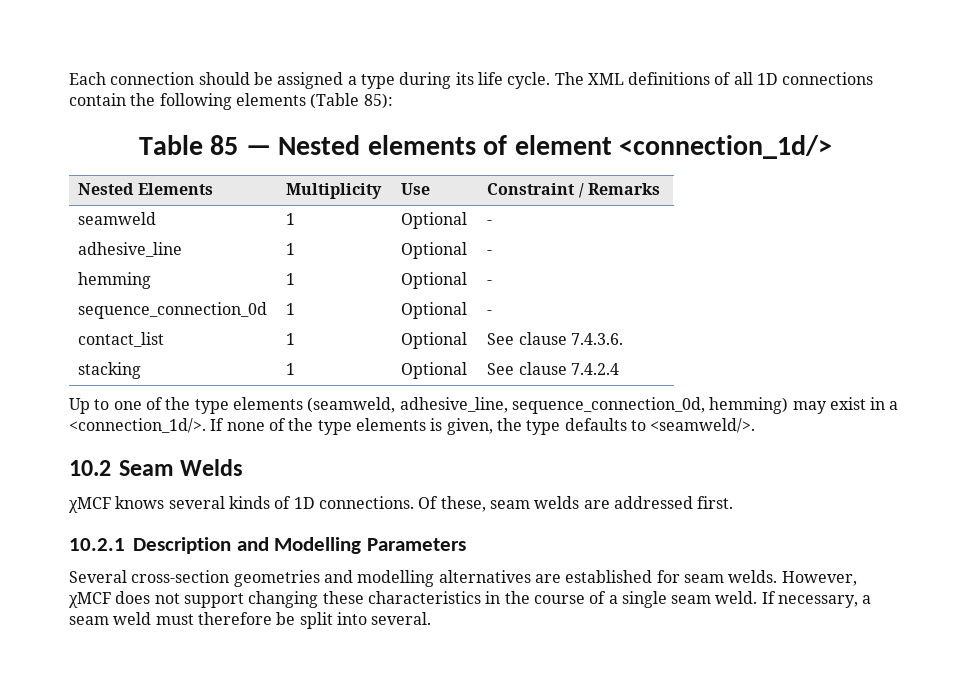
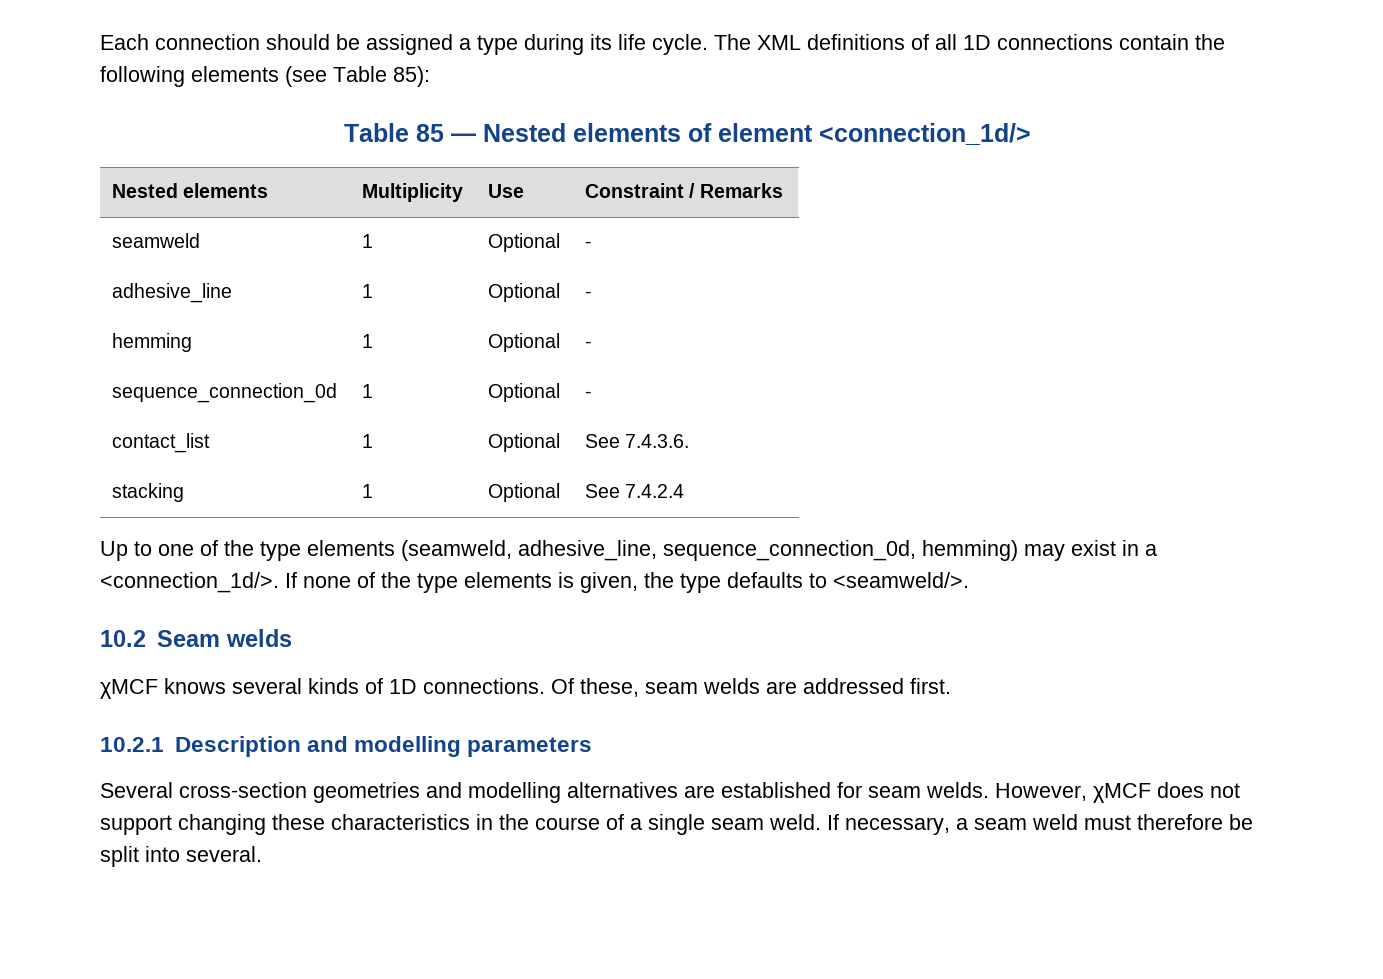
- The XML definitions of all 1D connections contain the following elements (Table 85):
+ The XML definitions of all 1D connections contain the following elements (see Table 85):
- Nested Elements | Multiplicity | Use | Constraint / Remarks
+ Nested elements | Multiplicity | Use | Constraint / Remarks
- contact_list | 1 | Optional | See clause 7.4.3.6.
+ contact_list | 1 | Optional | See 7.4.3.6.
- stacking | 1 | Optional | See clause 7.4.2.4
+ stacking | 1 | Optional | See 7.4.2.4
- 10.2 Seam Welds
+ 10.2 Seam welds
- 10.2.1 Description and Modelling Parameters
+ 10.2.1 Description and modelling parameters

